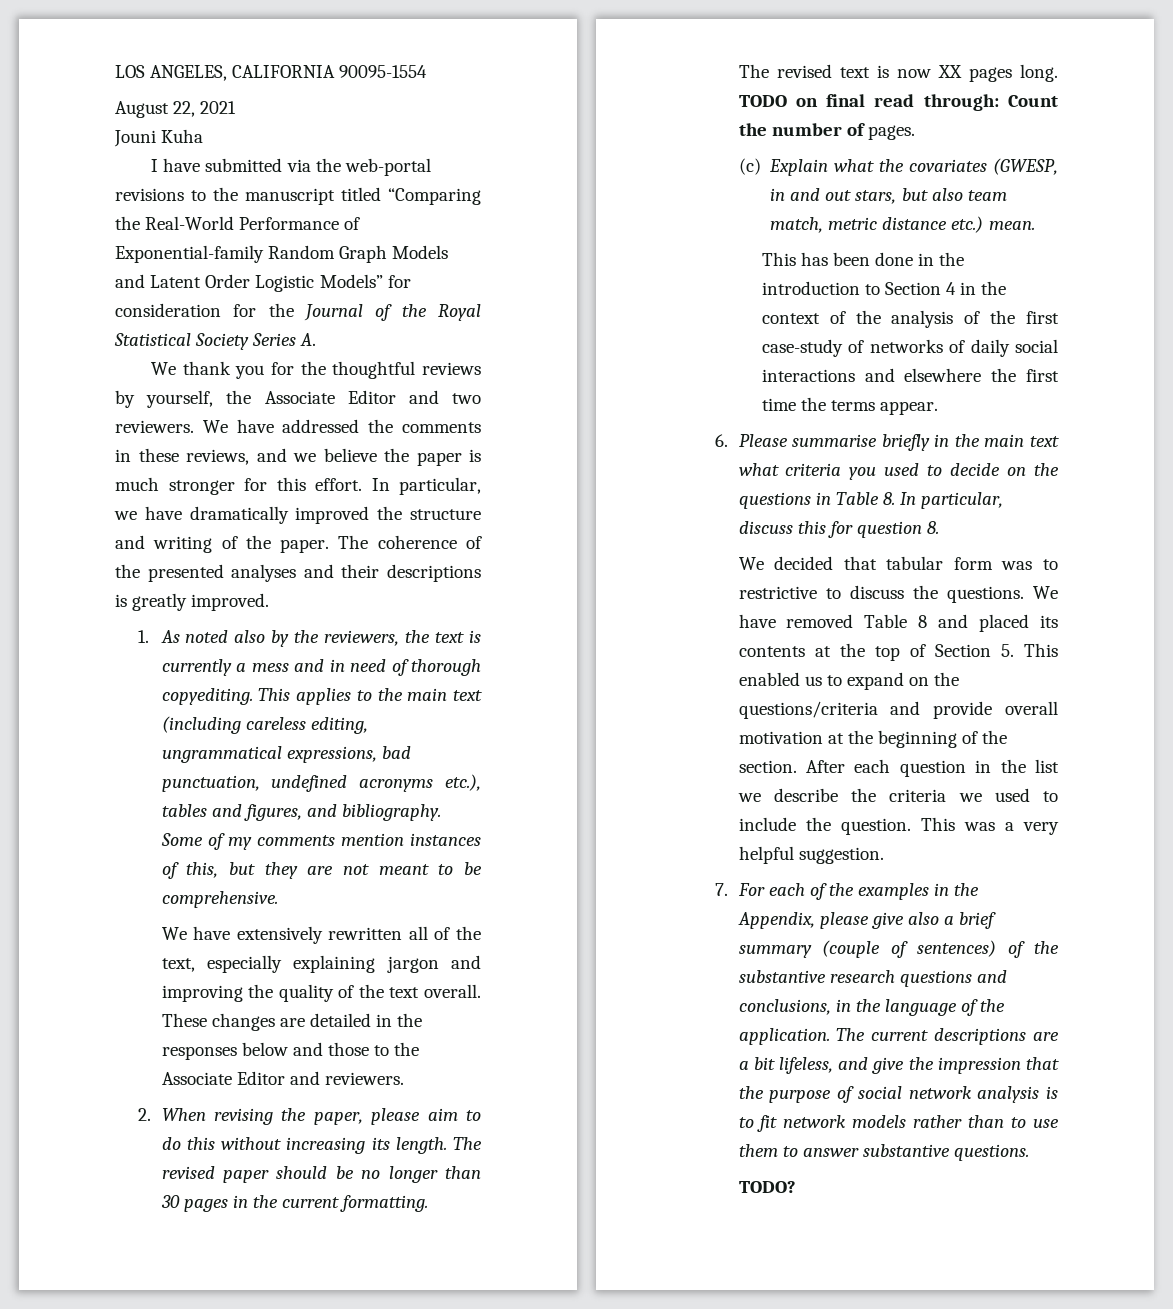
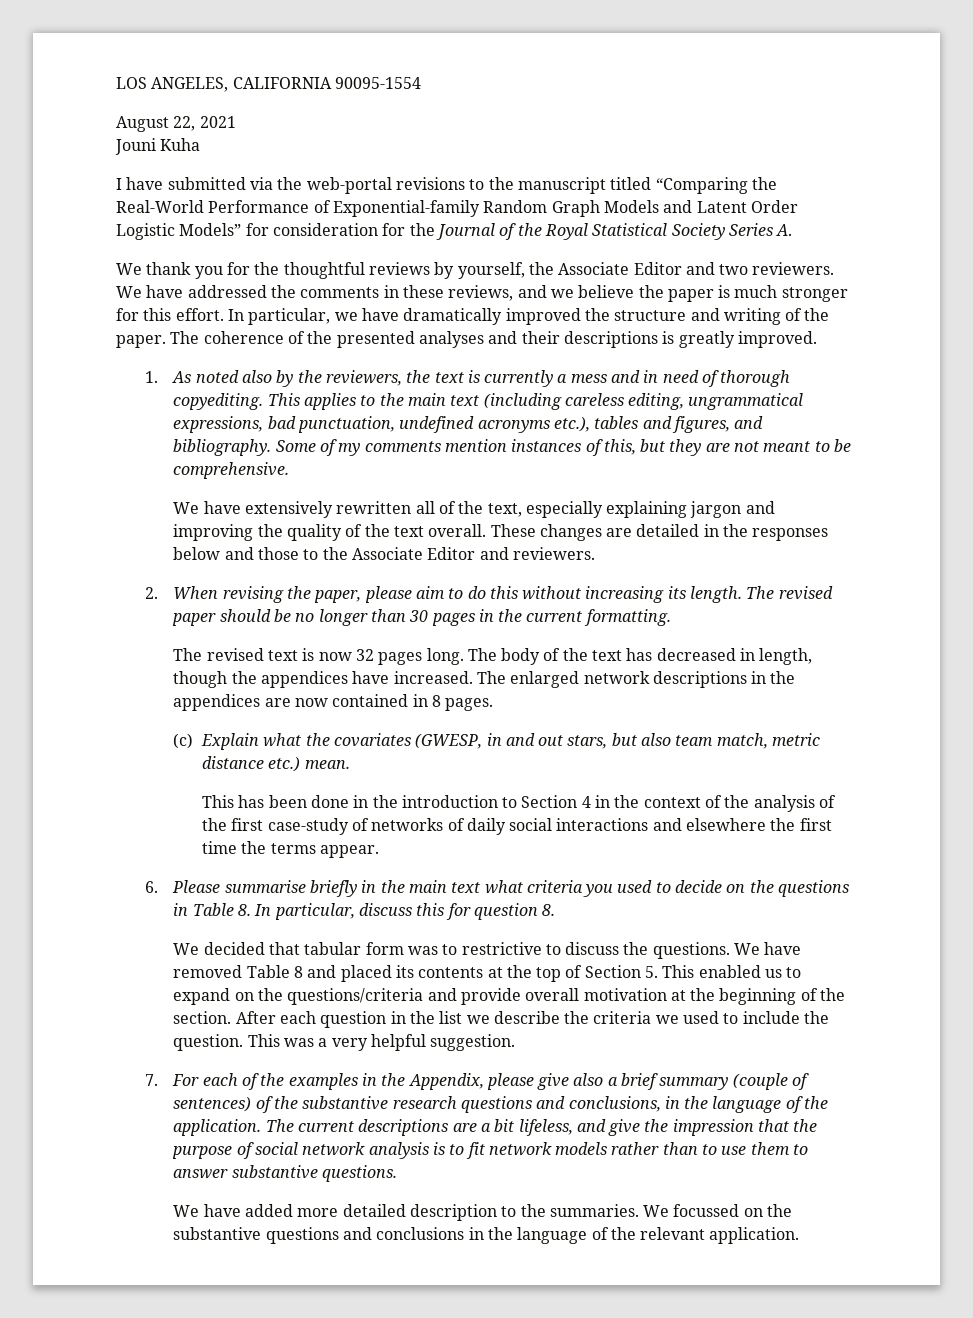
- The revised text is now XX pages long.
+ The revised text is now 32 pages long.
- TODO on final read through: Count the number of pages.
+ The body of the text has decreased in length, though the appendices have increased. The enlarged network descriptions in the appendices are now contained in 8 pages.
- TODO?
+ We have added more detailed description to the summaries. We focussed on the substantive questions and conclusions in the language of the relevant application.

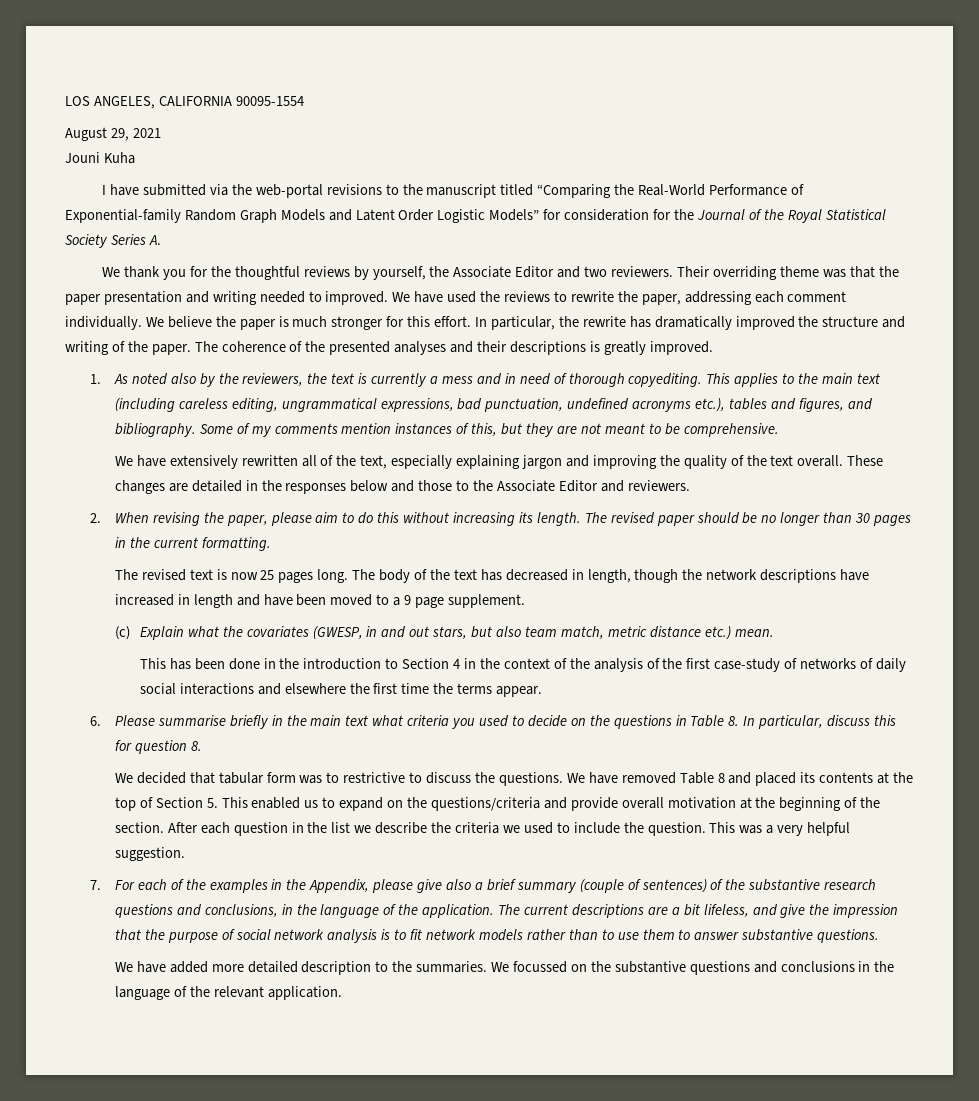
- August 22, 2021
+ August 29, 2021
- We have addressed the comments in these reviews, and we believe the paper is much stronger for this effort.
+ Their overriding theme was that the paper presentation and writing needed to improved. We have used the reviews to rewrite the paper, addressing each comment individually. We believe the paper is much stronger for this effort.
- In particular, we have dramatically improved the structure and writing of the paper.
+ In particular, the rewrite has dramatically improved the structure and writing of the paper.
- The revised text is now 32 pages long.
+ The revised text is now 25 pages long.
- The body of the text has decreased in length, though the appendices have increased. The enlarged network descriptions in the appendices are now contained in 8 pages.
+ The body of the text has decreased in length, though the network descriptions have increased in length and have been moved to a 9 page supplement.

